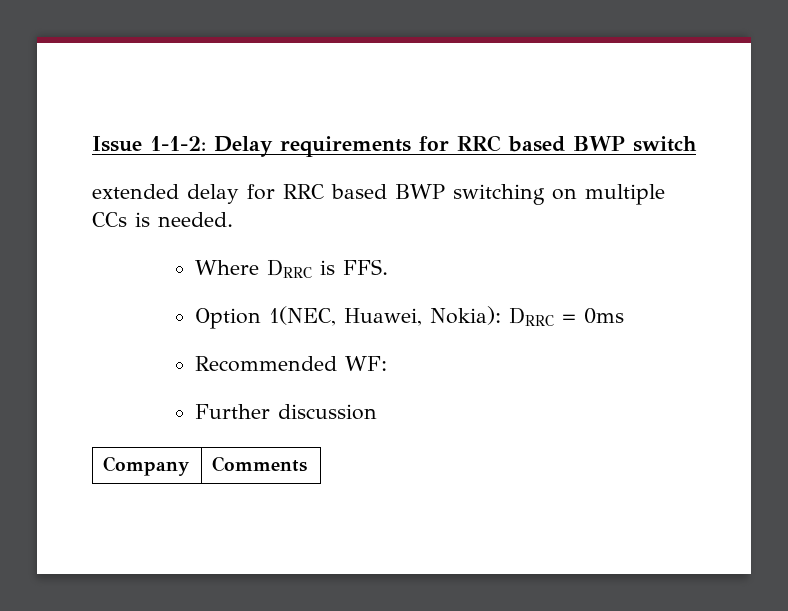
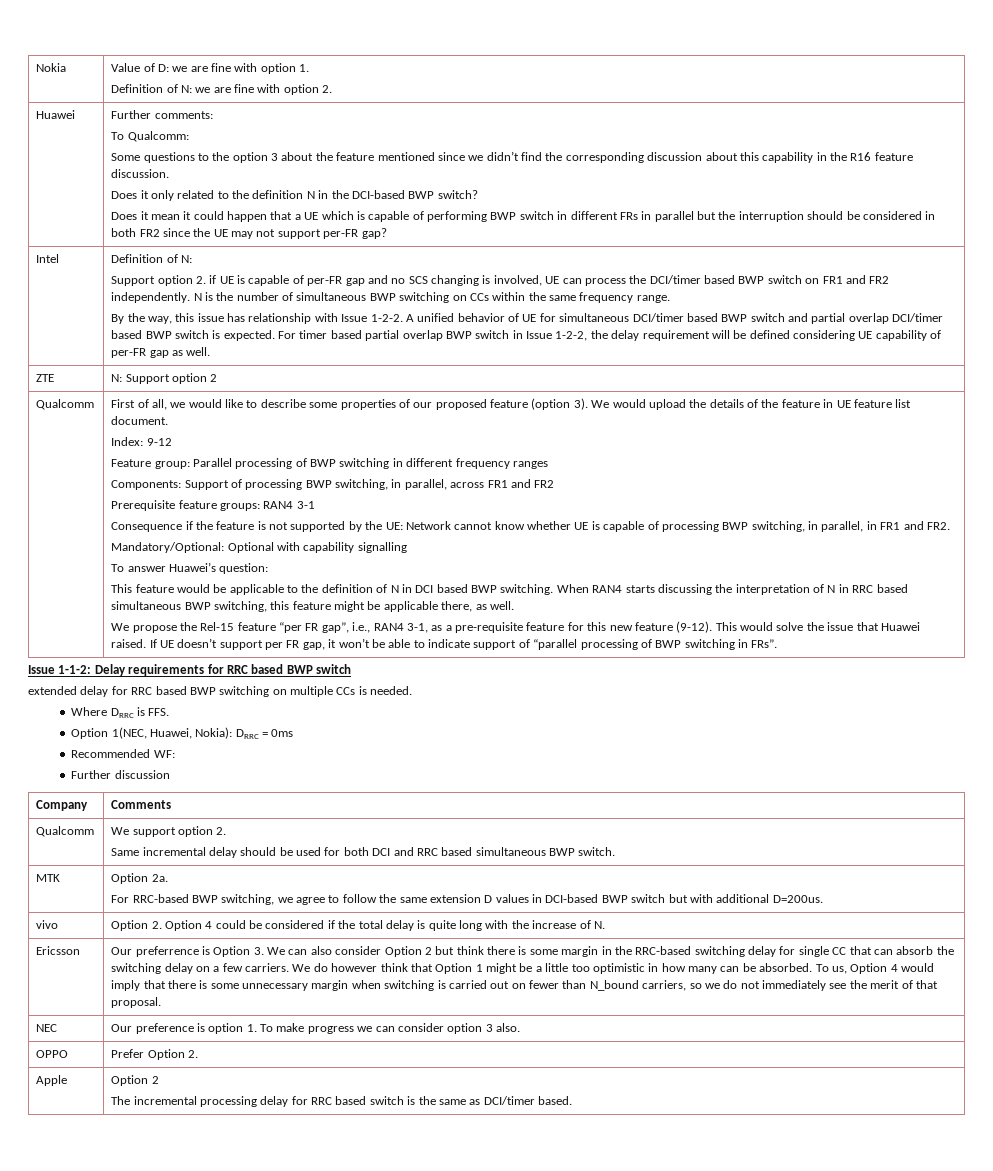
+ Nokia | Value of D: we are fine with option 1.
+ Definition of N: we are fine with option 2.
+ Huawei | Further comments:
+ To Qualcomm:
+ Some questions to the option 3 about the feature mentioned since we didn’t find the corresponding discussion about this capability in the R16 feature discussion.
+ Does it only related to the definition N in the DCI-based BWP switch?
+ Does it mean it could happen that a UE which is capable of performing BWP switch in different FRs in parallel but the interruption should be considered in both FR2 since the UE may not support per-FR gap?
+ Intel | Definition of N:
+ Support option 2. if UE is capable of per-FR gap and no SCS changing is involved, UE can process the DCI/timer based BWP switch on FR1 and FR2 independently. N is the number of simultaneous BWP switching on CCs within the same frequency range.
+ By the way, this issue has relationship with Issue 1-2-2. A unified behavior of UE for simultaneous DCI/timer based BWP switch and partial overlap DCI/timer based BWP switch is expected. For timer based partial overlap BWP switch in Issue 1-2-2, the delay requirement will be defined considering UE capability of per-FR gap as well.
+ ZTE | N: Support option 2
+ Qualcomm | First of all, we would like to describe some properties of our proposed feature (option 3). We would upload the details of the feature in UE feature list document.
+ Index: 9-12
+ Feature group: Parallel processing of BWP switching in different frequency ranges
+ Components: Support of processing BWP switching, in parallel, across FR1 and FR2
+ Prerequisite feature groups: RAN4 3-1
+ Consequence if the feature is not supported by the UE: Network cannot know whether UE is capable of processing BWP switching, in parallel, in FR1 and FR2.
+ Mandatory/Optional: Optional with capability signalling
+ To answer Huawei’s question:
+ This feature would be applicable to the definition of N in DCI based BWP switching. When RAN4 starts discussing the interpretation of N in RRC based simultaneous BWP switching, this feature might be applicable there, as well.
+ We propose the Rel-15 feature “per FR gap”, i.e., RAN4 3-1, as a pre-requisite feature for this new feature (9-12). This would solve the issue that Huawei raised. If UE doesn’t support per FR gap, it won’t be able to indicate support of “parallel processing of BWP switching in FRs”.
+ Qualcomm | We support option 2.
+ Same incremental delay should be used for both DCI and RRC based simultaneous BWP switch.
+ MTK | Option 2a.
+ For RRC-based BWP switching, we agree to follow the same extension D values in DCI-based BWP switch but with additional D=200us.
+ vivo | Option 2. Option 4 could be considered if the total delay is quite long with the increase of N.
+ Ericsson | Our preferrence is Option 3. We can also consider Option 2 but think there is some margin in the RRC-based switching delay for single CC that can absorb the switching delay on a few carriers. We do however think that Option 1 might be a little too optimistic in how many can be absorbed. To us, Option 4 would imply that there is some unnecessary margin when switching is carried out on fewer than N_bound carriers, so we do not immediately see the merit of that proposal.
+ NEC | Our preference is option 1. To make progress we can consider option 3 also.
+ OPPO | Prefer Option 2.
+ Apple | Option 2
+ The incremental processing delay for RRC based switch is the same as DCI/timer based.

